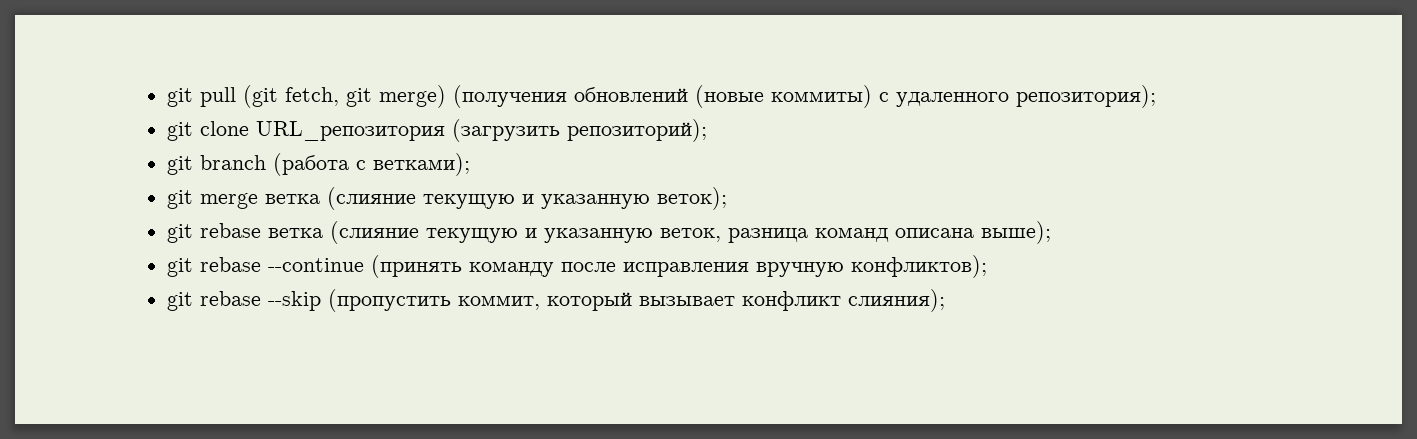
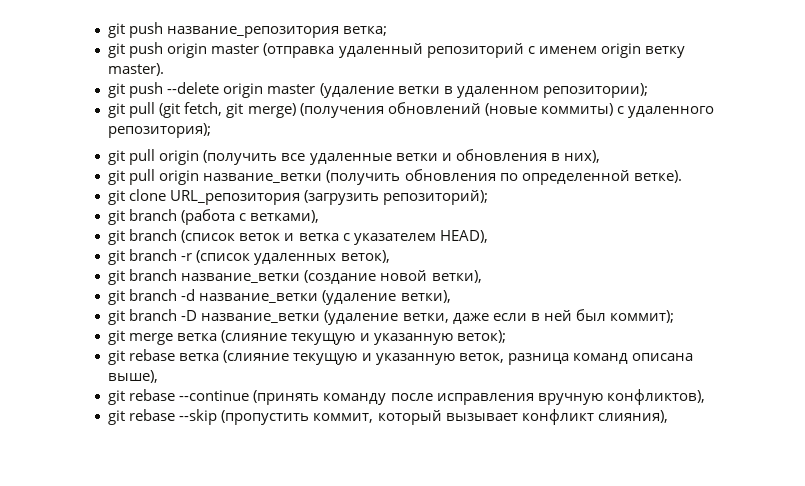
+ git push название_репозитория ветка;
+ git push origin master (отправка удаленный репозиторий с именем origin ветку master).
+ git push --delete origin master (удаление ветки в удаленном репозитории);
+ git pull origin (получить все удаленные ветки и обновления в них),
+ git pull origin название_ветки (получить обновления по определенной ветке).
- git branch (работа с ветками);
+ git branch (работа с ветками),
+ git branch (список веток и ветка с указателем HEAD),
+ git branch -r (список удаленных веток),
+ git branch название_ветки (создание новой ветки),
+ git branch -d название_ветки (удаление ветки),
+ git branch -D название_ветки (удаление ветки, даже если в ней был коммит);
- git rebase ветка (слияние текущую и указанную веток, разница команд описана выше);
+ git rebase ветка (слияние текущую и указанную веток, разница команд описана выше),
- git rebase --continue (принять команду после исправления вручную конфликтов);
+ git rebase --continue (принять команду после исправления вручную конфликтов),
- git rebase --skip (пропустить коммит, который вызывает конфликт слияния);
+ git rebase --skip (пропустить коммит, который вызывает конфликт слияния),

